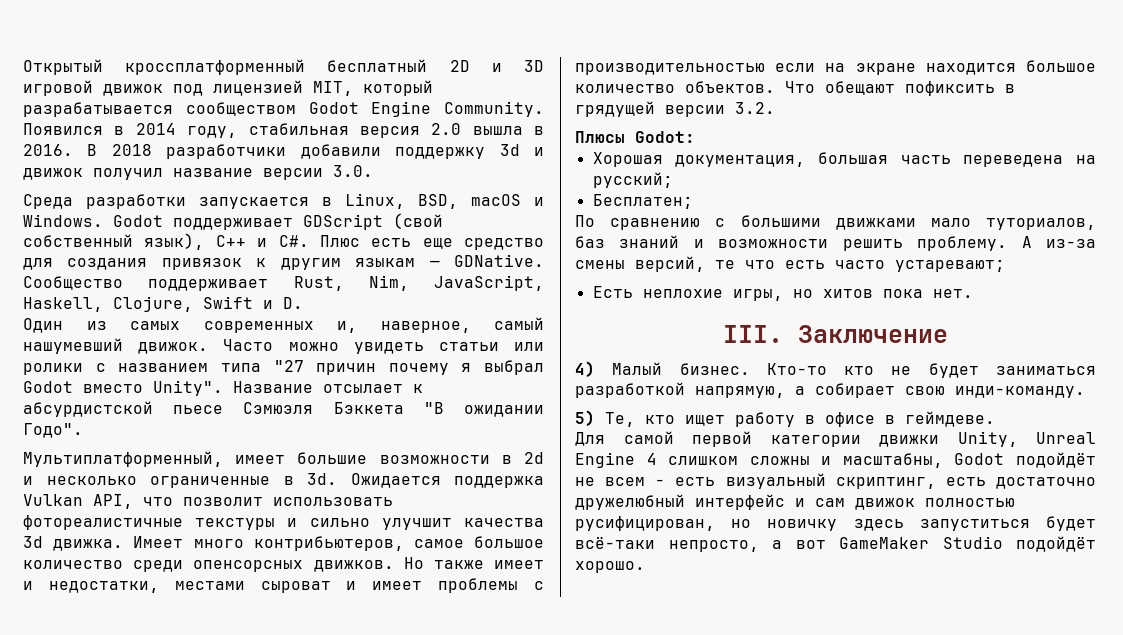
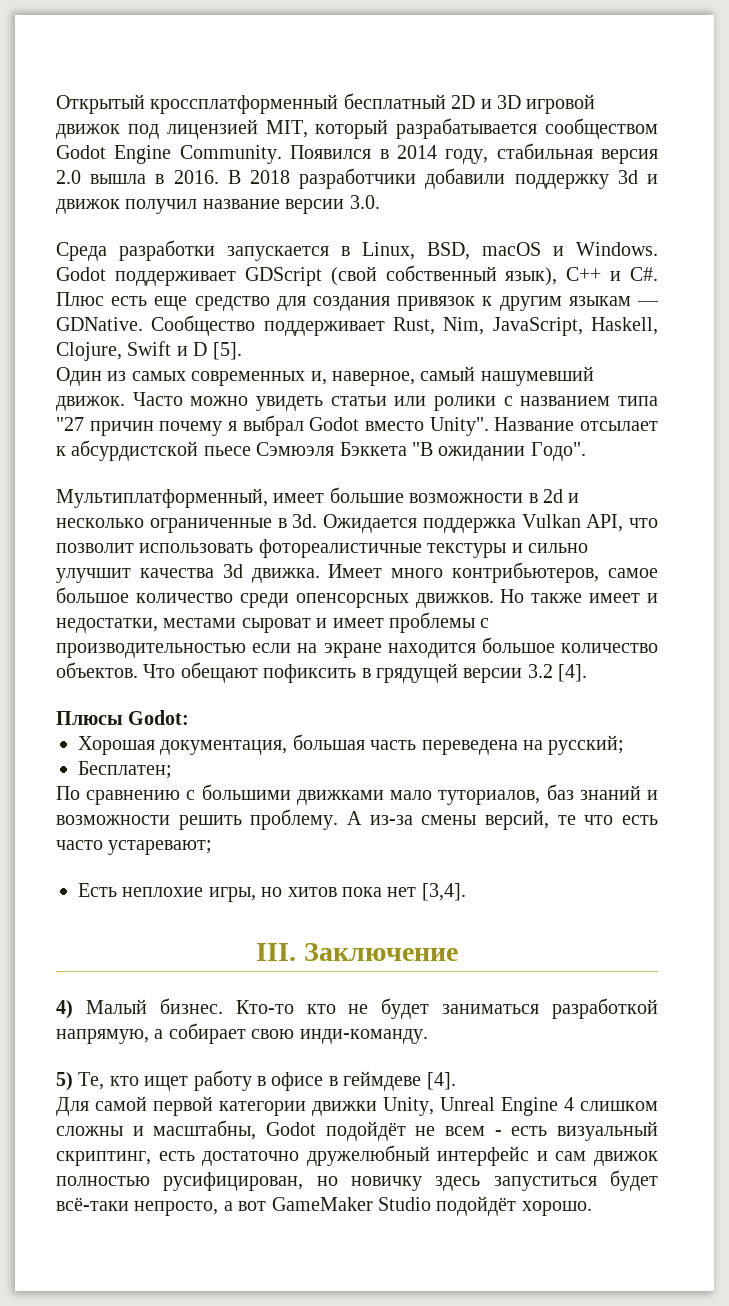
- Сообщество поддерживает Rust, Nim, JavaScript, Haskell, Clojure, Swift и D.
+ Сообщество поддерживает Rust, Nim, JavaScript, Haskell, Clojure, Swift и D [5].
- Что обещают пофиксить в грядущей версии 3.2.
+ Что обещают пофиксить в грядущей версии 3.2 [4].
- Есть неплохие игры, но хитов пока нет.
+ Есть неплохие игры, но хитов пока нет [3,4].
- 5) Те, кто ищет работу в офисе в геймдеве.
+ 5) Те, кто ищет работу в офисе в геймдеве [4].

